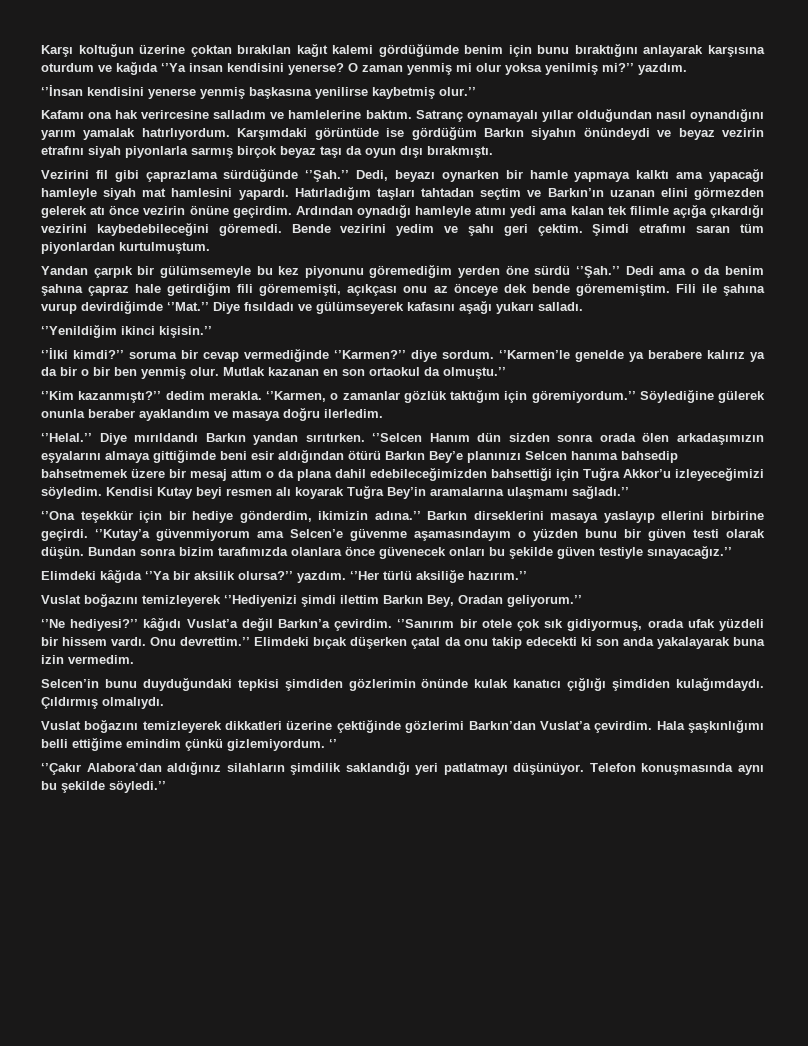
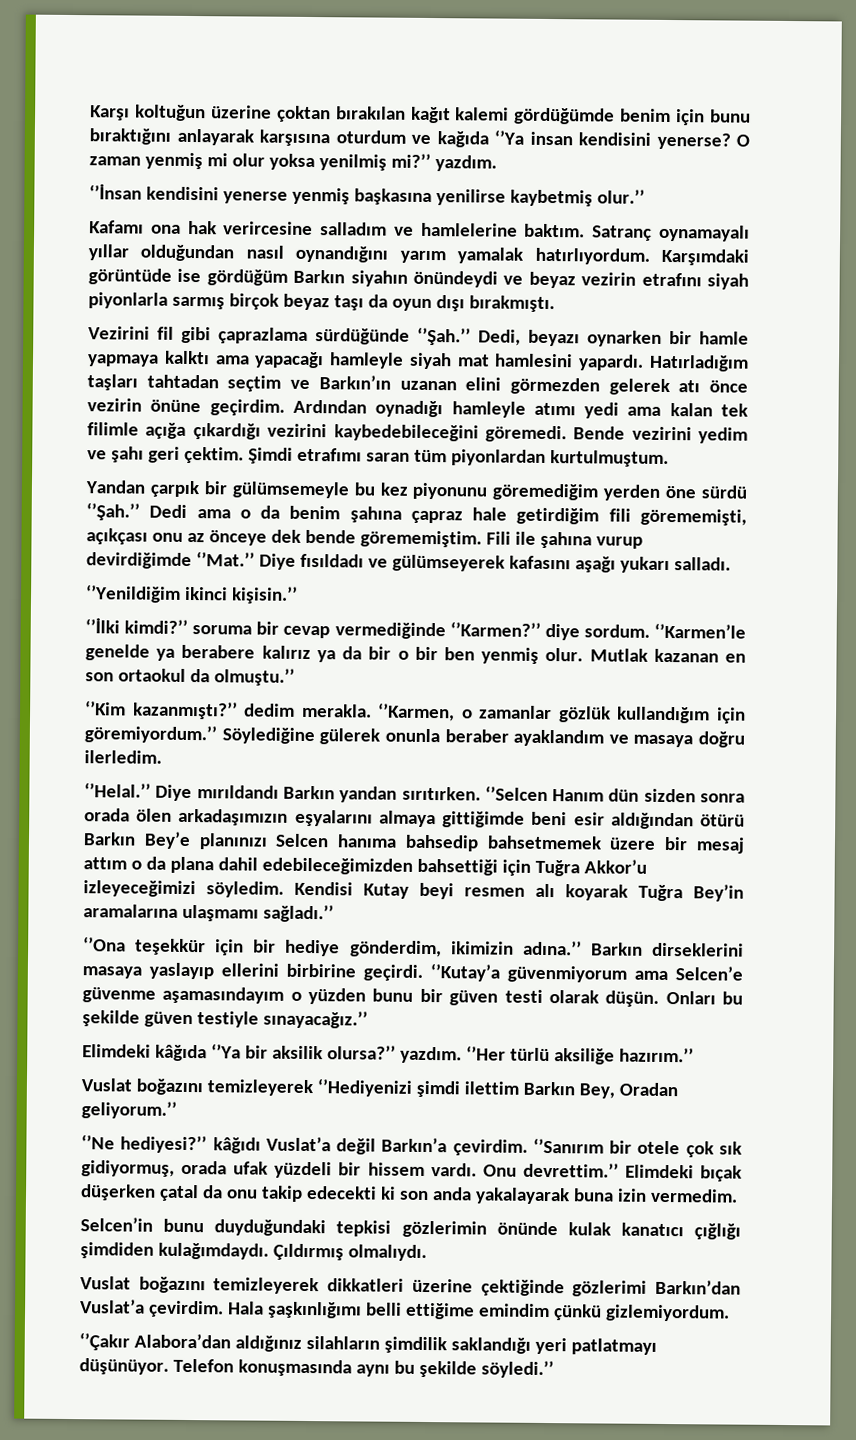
- ‘’Karmen, o zamanlar gözlük taktığım için göremiyordum.’’
+ ‘’Karmen, o zamanlar gözlük kullandığım için göremiyordum.’’
- Bundan sonra bizim tarafımızda olanlara önce güvenecek onları bu şekilde güven testiyle sınayacağız.’’
+ Onları bu şekilde güven testiyle sınayacağız.’’
- Selcen’in bunu duyduğundaki tepkisi şimdiden gözlerimin önünde kulak kanatıcı çığlığı şimdiden kulağımdaydı.
+ Selcen’in bunu duyduğundaki tepkisi gözlerimin önünde kulak kanatıcı çığlığı şimdiden kulağımdaydı.
- ‘’

